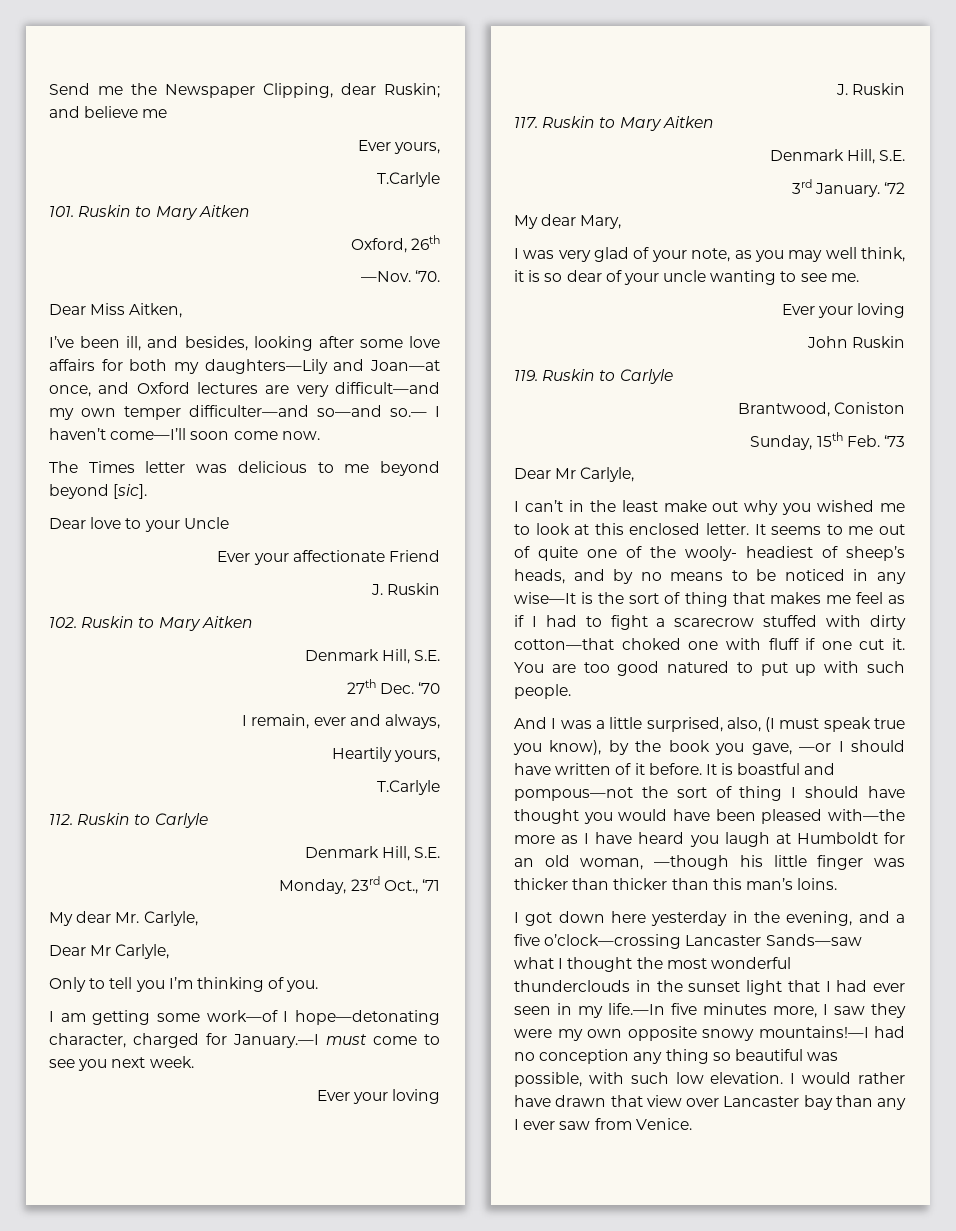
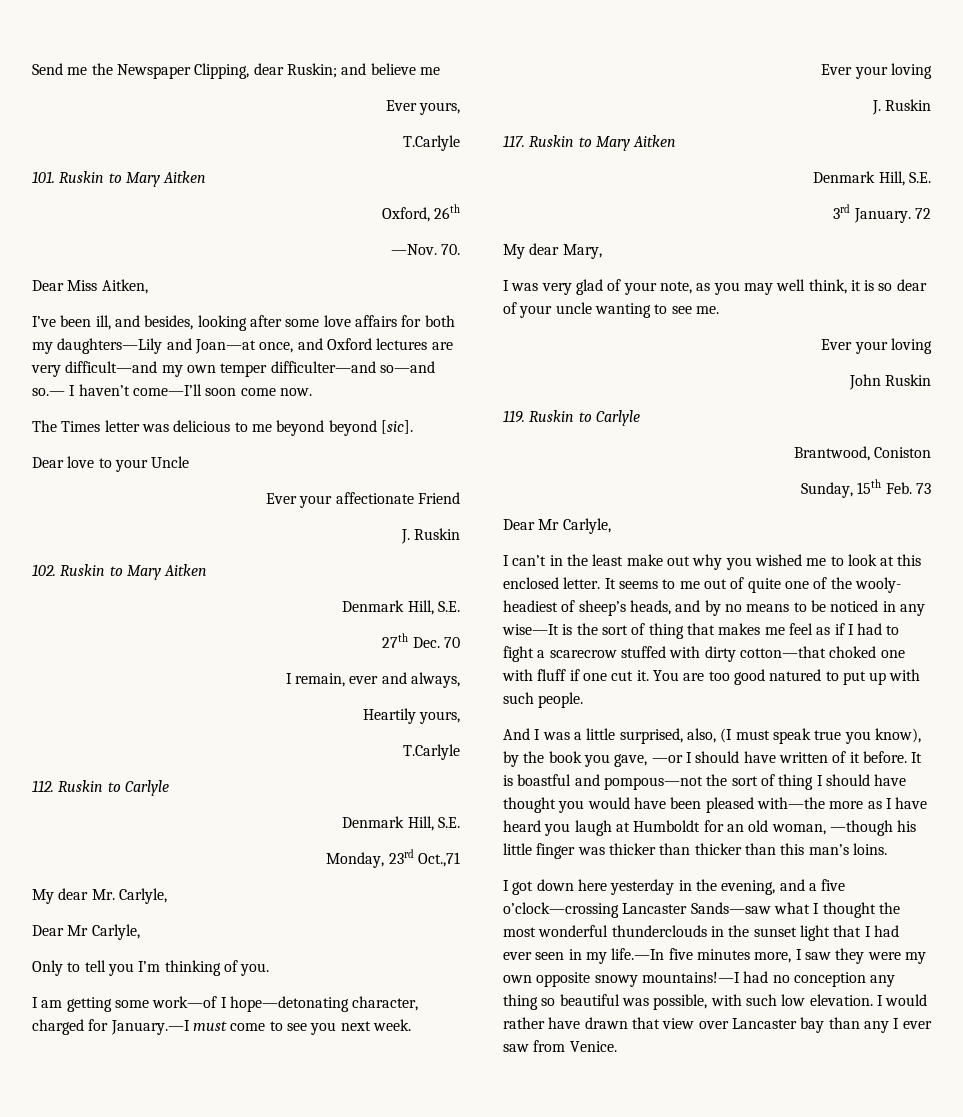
- ‘70.
+ 70.
- 27th Dec. ‘70
+ 27th Dec. 70
- Monday, 23rd Oct., ‘71
+ Monday, 23rd Oct.,71
- ‘72
+ 72
- Sunday, 15th Feb. ‘73
+ Sunday, 15th Feb. 73

